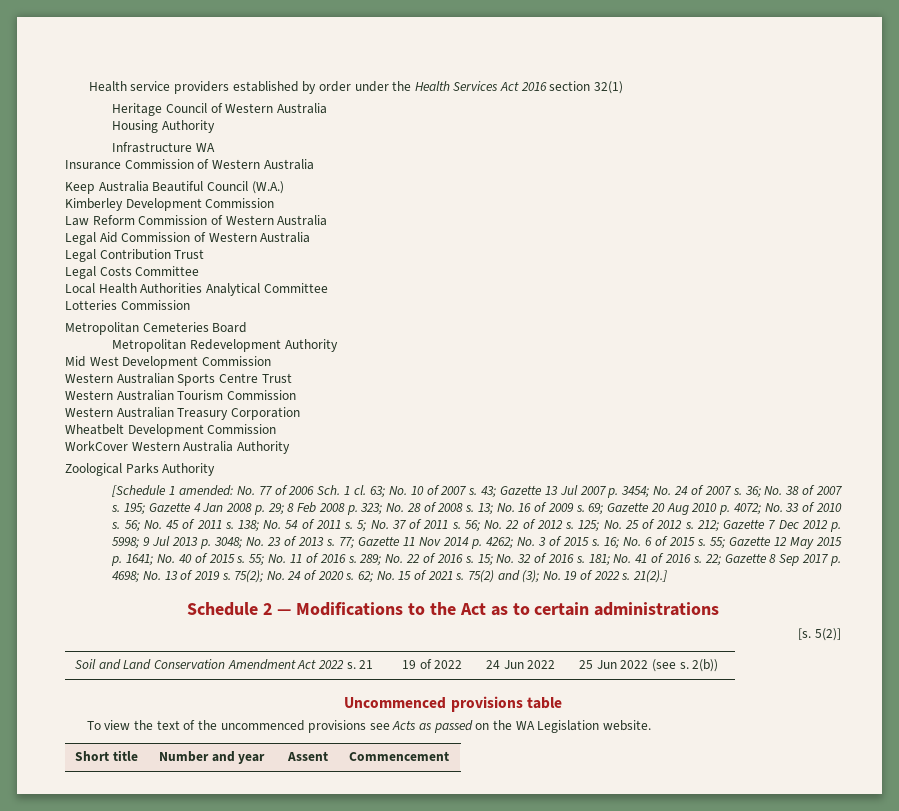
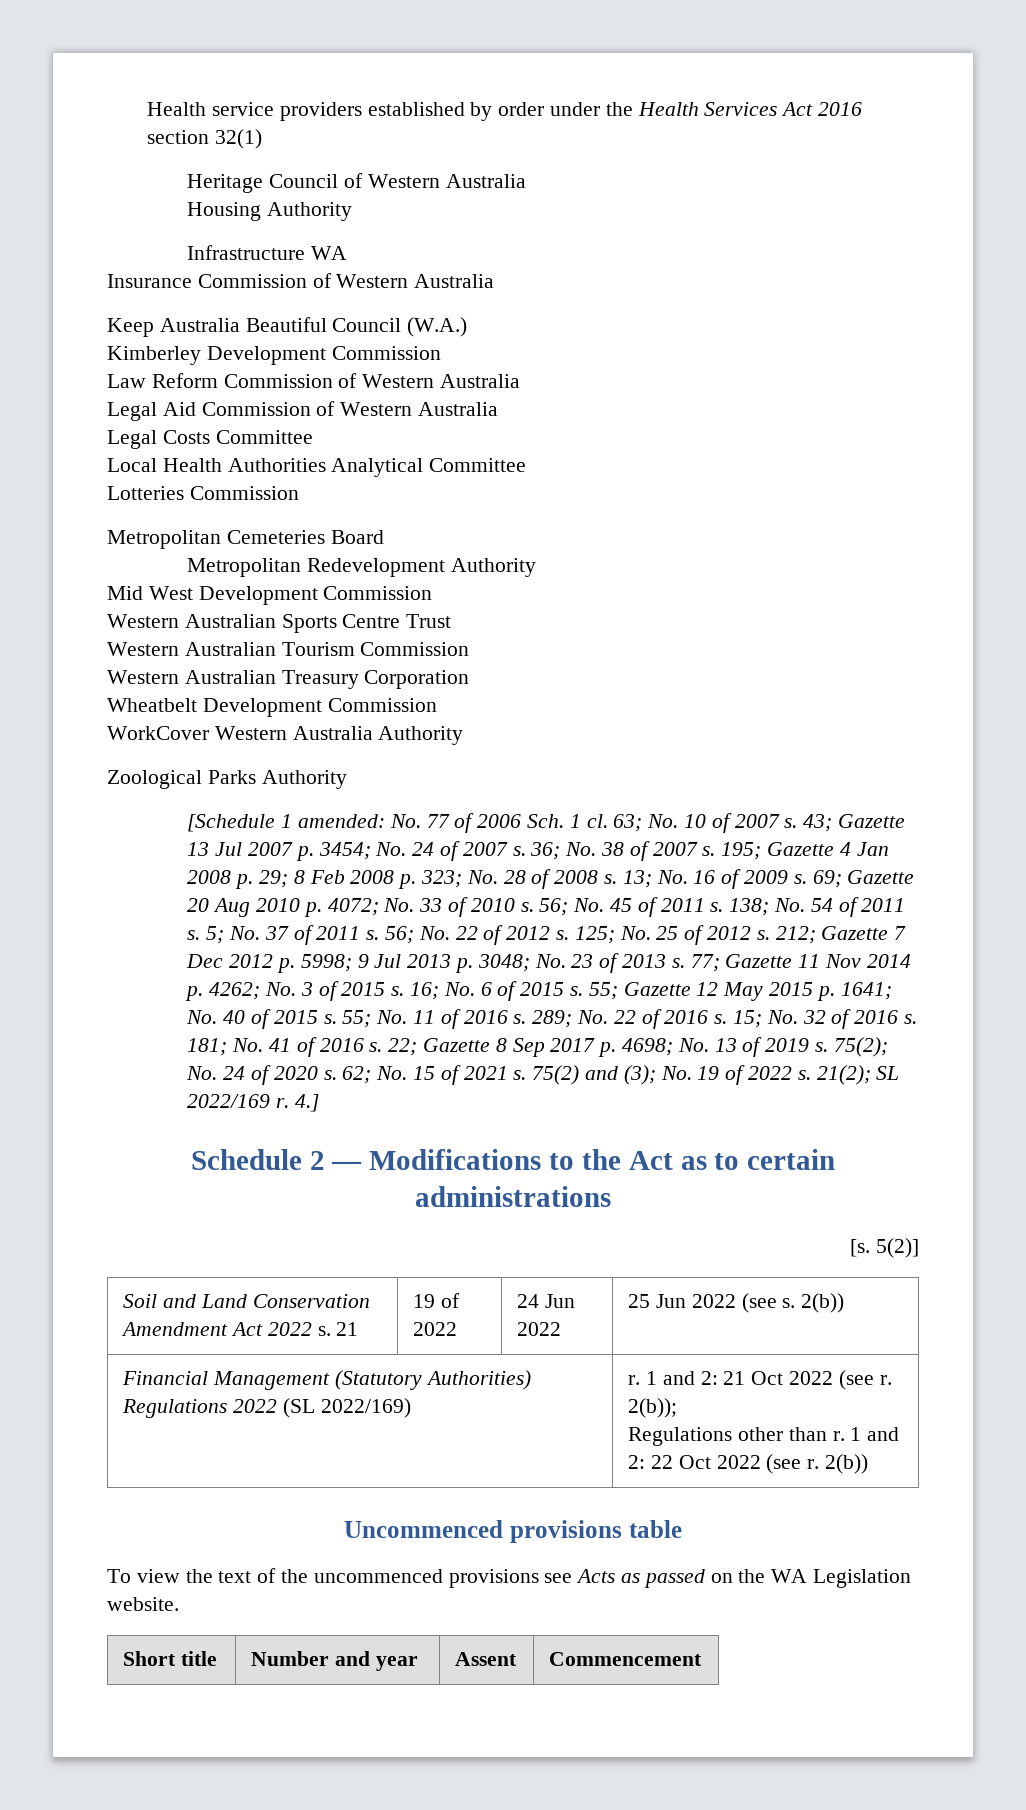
- Legal Contribution Trust
- 21(2).]
+ 21(2); SL 2022/169 r. 4.]
+ Financial Management (Statutory Authorities) Regulations 2022 (SL 2022/169) | r. 1 and 2: 21 Oct 2022 (see r. 2(b));
+ Regulations other than r. 1 and 2: 22 Oct 2022 (see r. 2(b))

